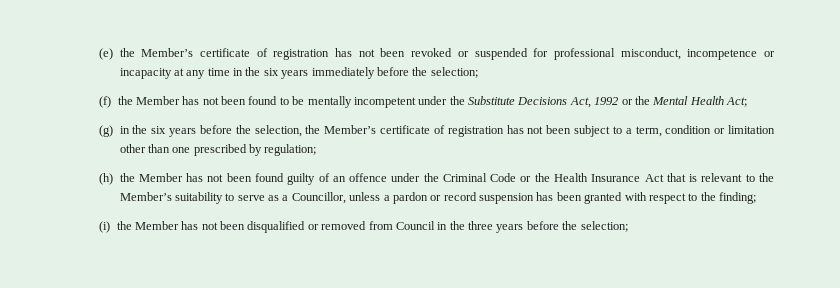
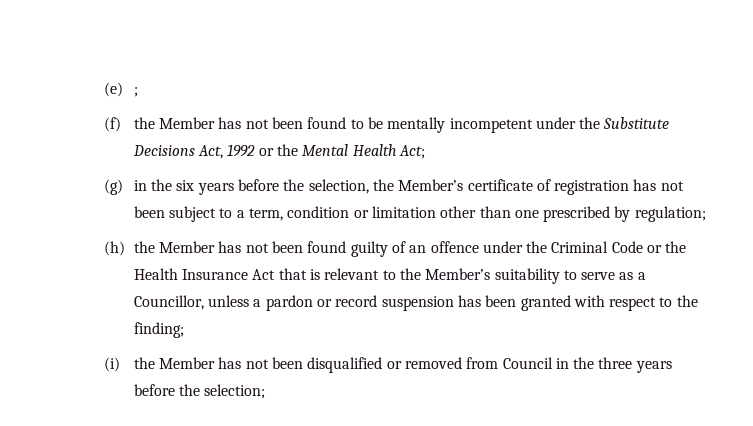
- (e) the Member’s certificate of registration has not been revoked or suspended for professional misconduct, incompetence or incapacity at any time in the six years immediately before the selection;
+ (e) ;

